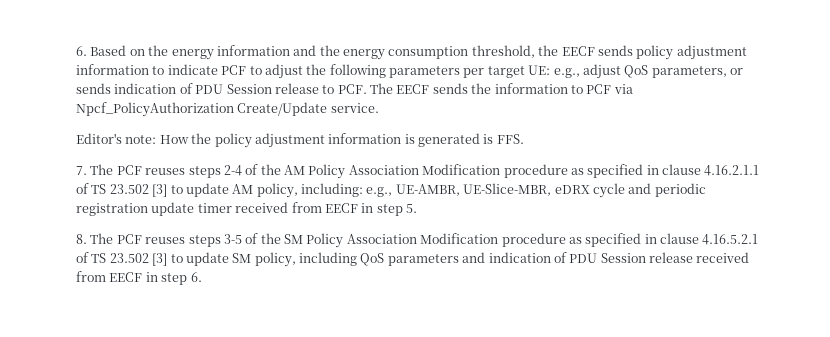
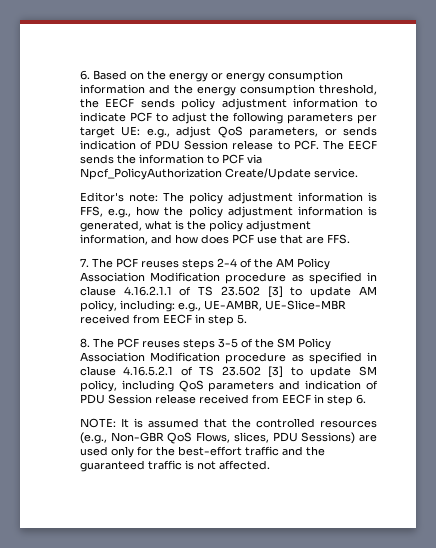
- 6. Based on the energy information and the energy consumption threshold, the EECF sends policy adjustment information to indicate PCF to adjust the following parameters per target UE: e.g., adjust QoS parameters, or sends indication of PDU Session release to PCF. The EECF sends the information to PCF via Npcf_PolicyAuthorization Create/Update service.
+ 6. Based on the energy or energy consumption information and the energy consumption threshold, the EECF sends policy adjustment information to indicate PCF to adjust the following parameters per target UE: e.g., adjust QoS parameters, or sends indication of PDU Session release to PCF. The EECF sends the information to PCF via Npcf_PolicyAuthorization Create/Update service.
- Editor's note: How the policy adjustment information is generated is FFS.
+ Editor's note: The policy adjustment information is FFS, e.g., how the policy adjustment information is generated, what is the policy adjustment information, and how does PCF use that are FFS.
- 7. The PCF reuses steps 2-4 of the AM Policy Association Modification procedure as specified in clause 4.16.2.1.1 of TS 23.502 [3] to update AM policy, including: e.g., UE-AMBR, UE-Slice-MBR, eDRX cycle and periodic registration update timer received from EECF in step 5.
+ 7. The PCF reuses steps 2-4 of the AM Policy Association Modification procedure as specified in clause 4.16.2.1.1 of TS 23.502 [3] to update AM policy, including: e.g., UE-AMBR, UE-Slice-MBR received from EECF in step 5.
+ NOTE: It is assumed that the controlled resources (e.g., Non-GBR QoS Flows, slices, PDU Sessions) are used only for the best-effort traffic and the guaranteed traffic is not affected.

